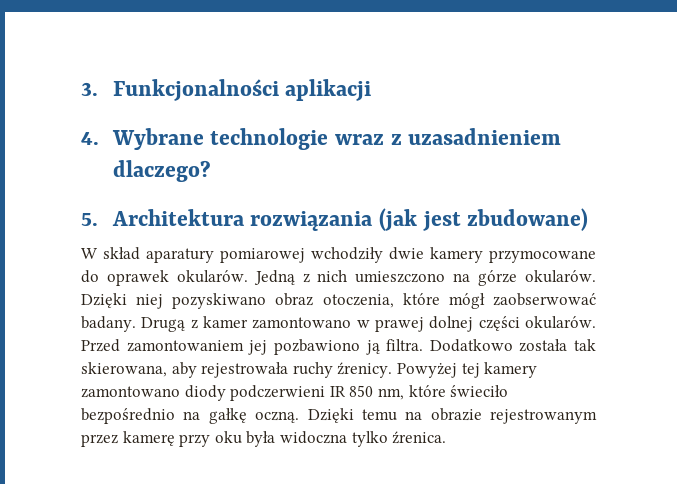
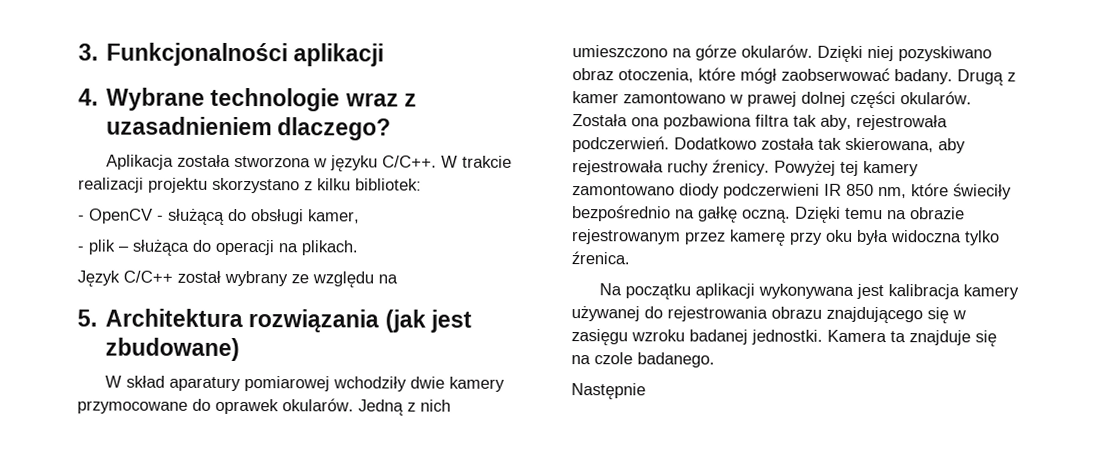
+ Aplikacja została stworzona w języku C/C++. W trakcie realizacji projektu skorzystano z kilku bibliotek:
+ - OpenCV - służącą do obsługi kamer,
+ - plik – służąca do operacji na plikach.
+ Język C/C++ został wybrany ze względu na
- Przed zamontowaniem jej pozbawiono ją filtra.
+ Została ona pozbawiona filtra tak aby, rejestrowała podczerwień.
- Powyżej tej kamery zamontowano diody podczerwieni IR 850 nm, które świeciło bezpośrednio na gałkę oczną.
+ Powyżej tej kamery zamontowano diody podczerwieni IR 850 nm, które świeciły bezpośrednio na gałkę oczną.
+ Na początku aplikacji wykonywana jest kalibracja kamery używanej do rejestrowania obrazu znajdującego się w zasięgu wzroku badanej jednostki. Kamera ta znajduje się na czole badanego.
+ Następnie

